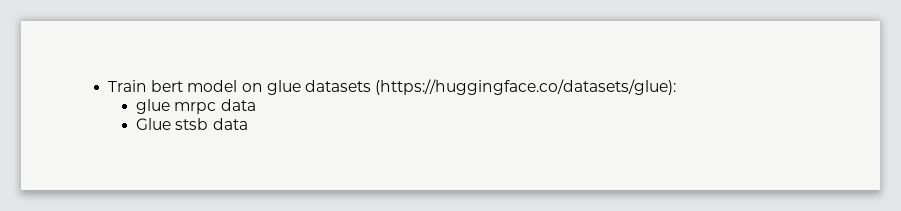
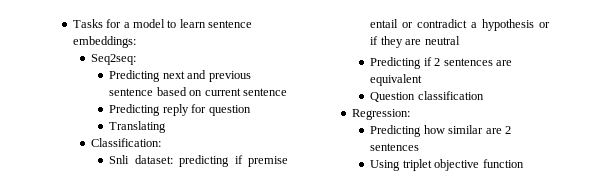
- Train bert model on glue datasets (https://huggingface.co/datasets/glue):
- glue mrpc data
- Glue stsb data
+ Tasks for a model to learn sentence embeddings:
+ Seq2seq:
+ Predicting next and previous sentence based on current sentence
+ Predicting reply for question
+ Translating
+ Classification:
+ Snli dataset: predicting if premise entail or contradict a hypothesis or if they are neutral
+ Predicting if 2 sentences are equivalent
+ Question classification
+ Regression:
+ Predicting how similar are 2 sentences
+ Using triplet objective function

